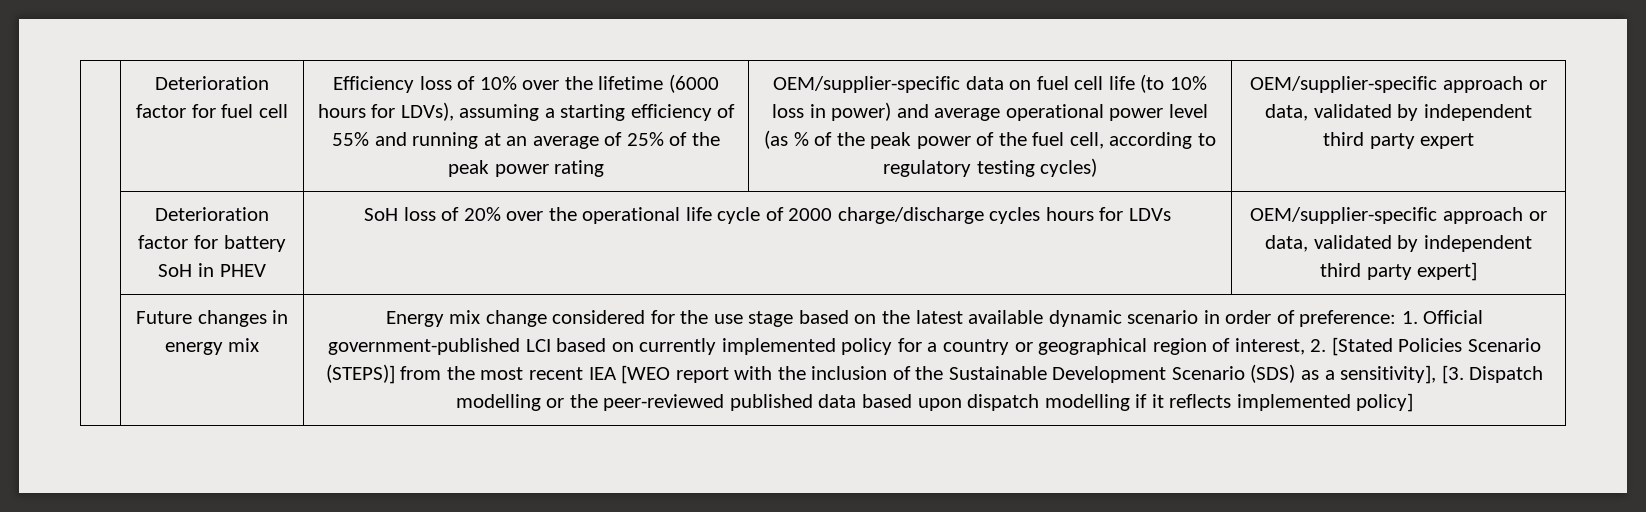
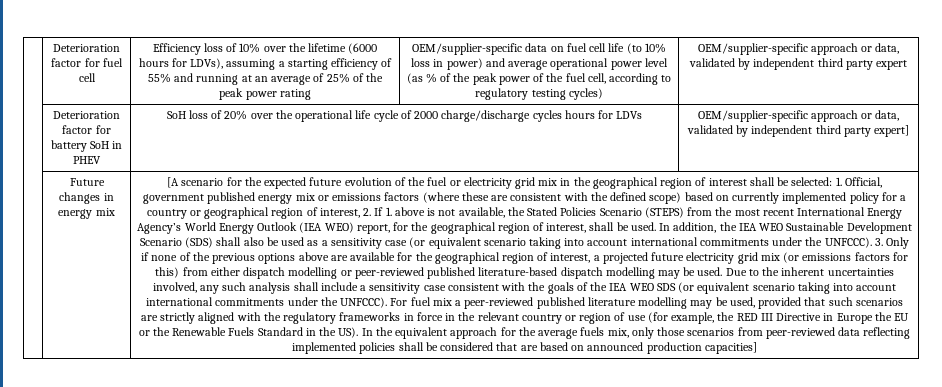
- Energy mix change considered for the use stage based on the latest available dynamic scenario in order of preference: 1. Official government-published LCI based on currently implemented policy for a country or geographical region of interest, 2. [Stated Policies Scenario (STEPS)] from the most recent IEA [WEO report with the inclusion of the Sustainable Development Scenario (SDS) as a sensitivity], [3. Dispatch modelling or the peer-reviewed published data based upon dispatch modelling if it reflects implemented policy]
+ [A scenario for the expected future evolution of the fuel or electricity grid mix in the geographical region of interest shall be selected: 1. Official, government published energy mix or emissions factors (where these are consistent with the defined scope) based on currently implemented policy for a country or geographical region of interest, 2. If 1. above is not available, the Stated Policies Scenario (STEPS) from the most recent International Energy Agency’s World Energy Outlook (IEA WEO) report, for the geographical region of interest, shall be used. In addition, the IEA WEO Sustainable Development Scenario (SDS) shall also be used as a sensitivity case (or equivalent scenario taking into account international commitments under the UNFCCC). 3. Only if none of the previous options above are available for the geographical region of interest, a projected future electricity grid mix (or emissions factors for this) from either dispatch modelling or peer-reviewed published literature-based dispatch modelling may be used. Due to the inherent uncertainties involved, any such analysis shall include a sensitivity case consistent with the goals of the IEA WEO SDS (or equivalent scenario taking into account international commitments under the UNFCCC). For fuel mix a peer-reviewed published literature modelling may be used, provided that such scenarios are strictly aligned with the regulatory frameworks in force in the relevant country or region of use (for example, the RED III Directive in Europe the EU or the Renewable Fuels Standard in the US). In the equivalent approach for the average fuels mix, only those scenarios from peer-reviewed data reflecting implemented policies shall be considered that are based on announced production capacities]

